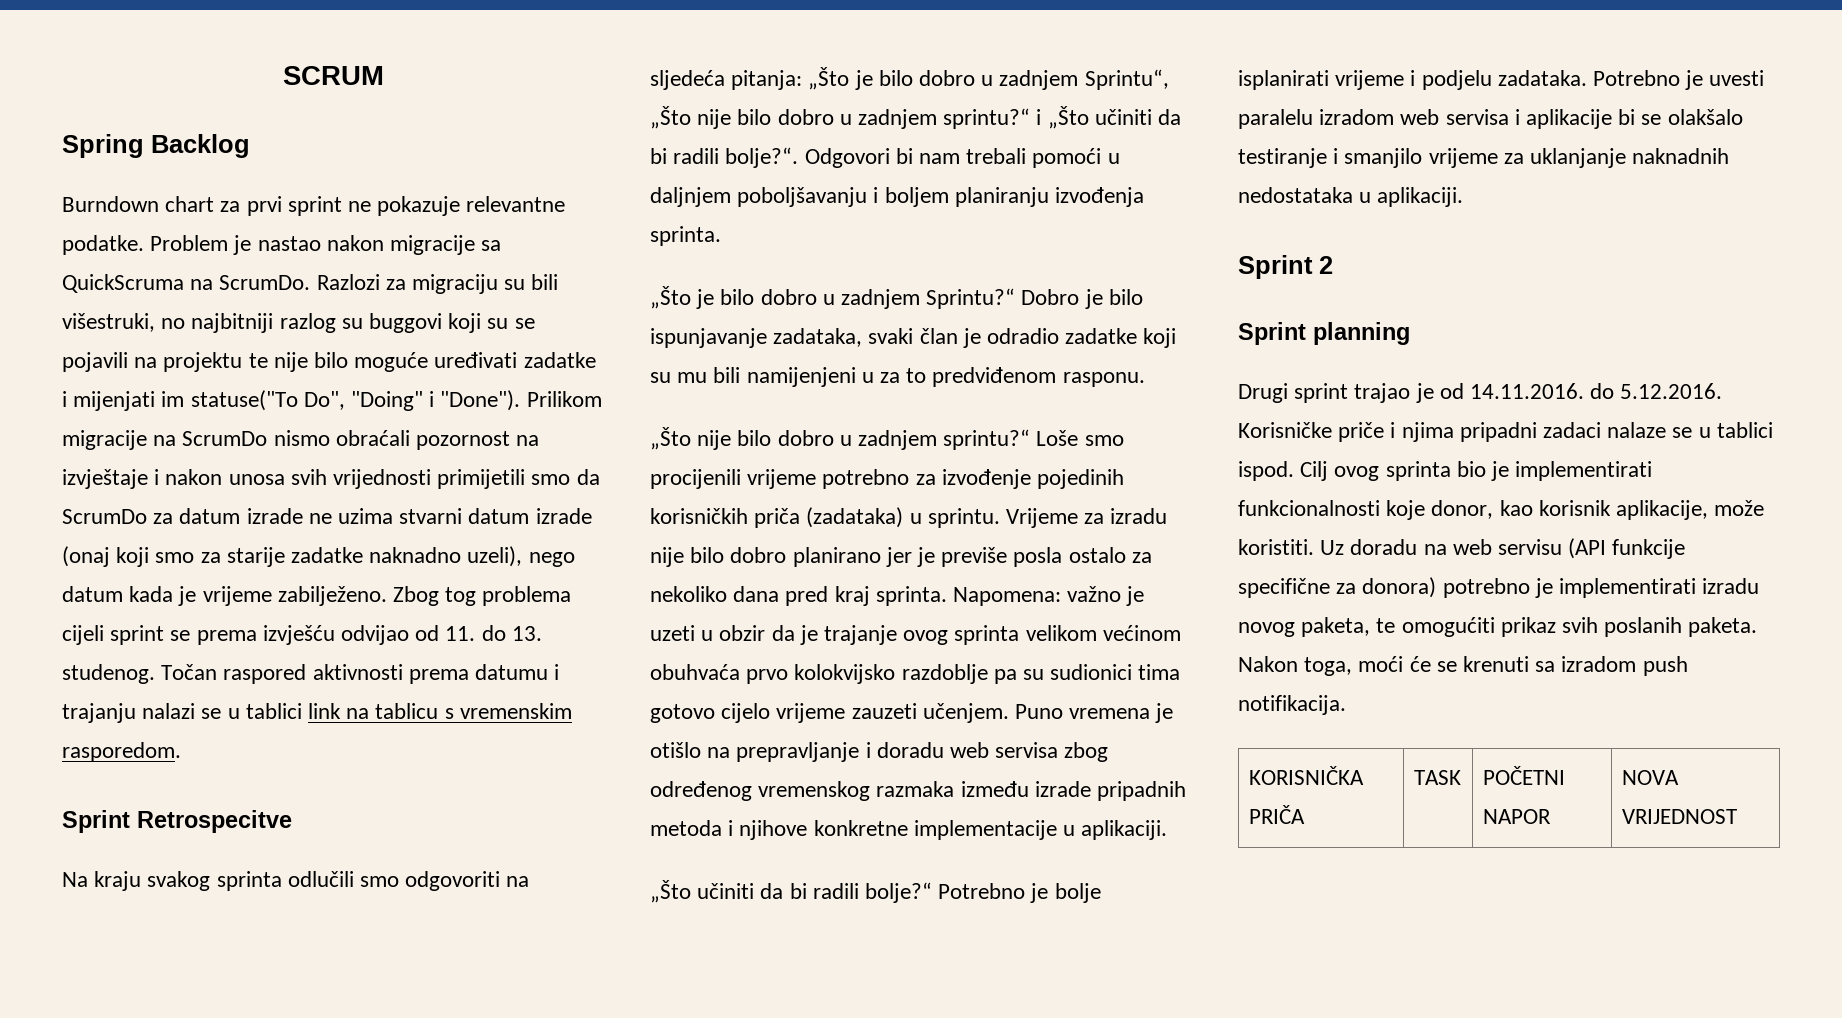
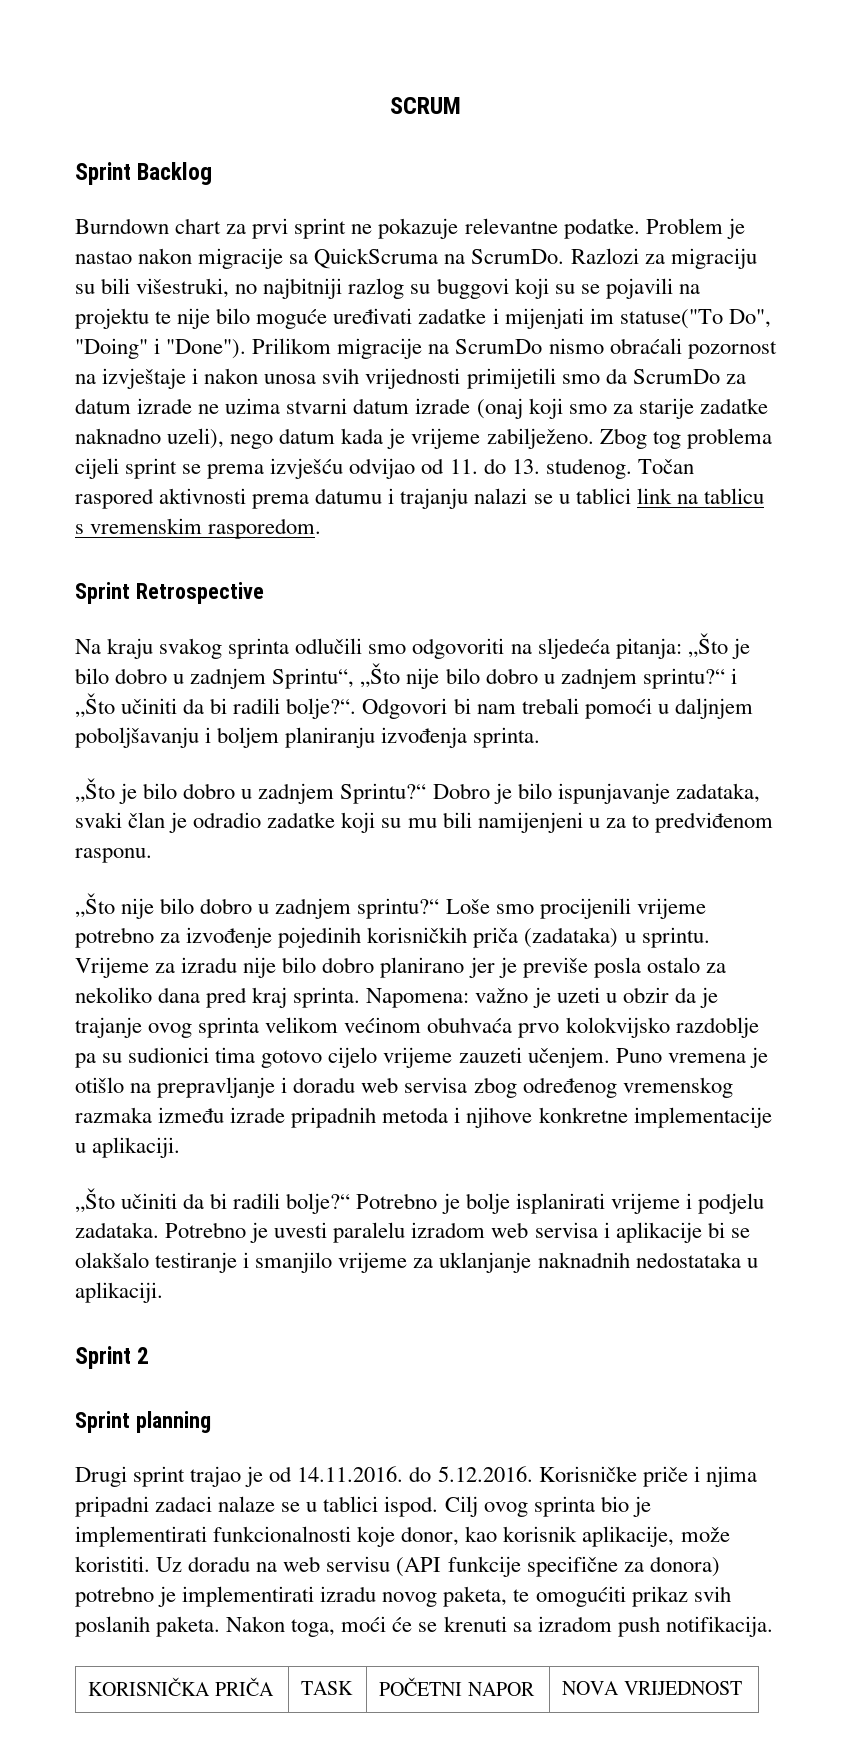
- Spring Backlog
+ Sprint Backlog
- Sprint Retrospecitve
+ Sprint Retrospective

